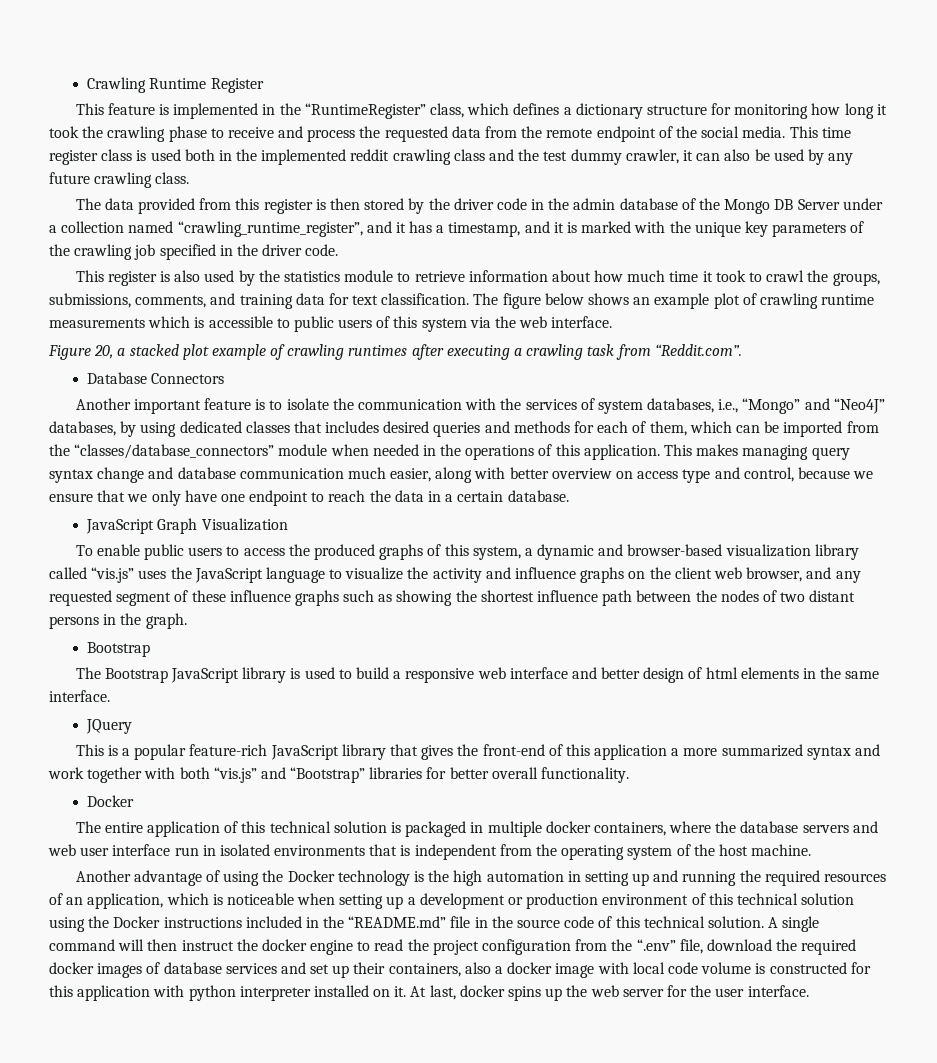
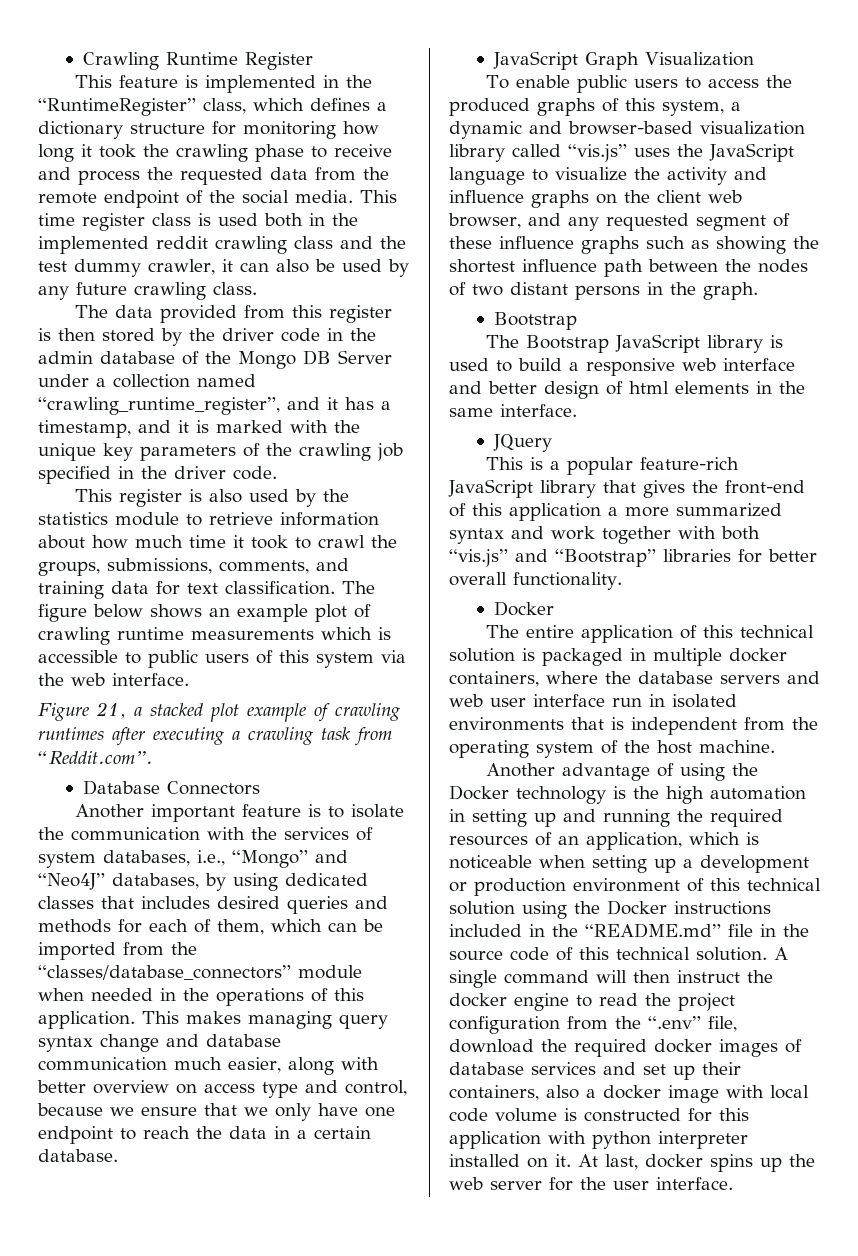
- Figure 20, a stacked plot example of crawling runtimes after executing a crawling task from “Reddit.com”.
+ Figure 21, a stacked plot example of crawling runtimes after executing a crawling task from “Reddit.com”.

